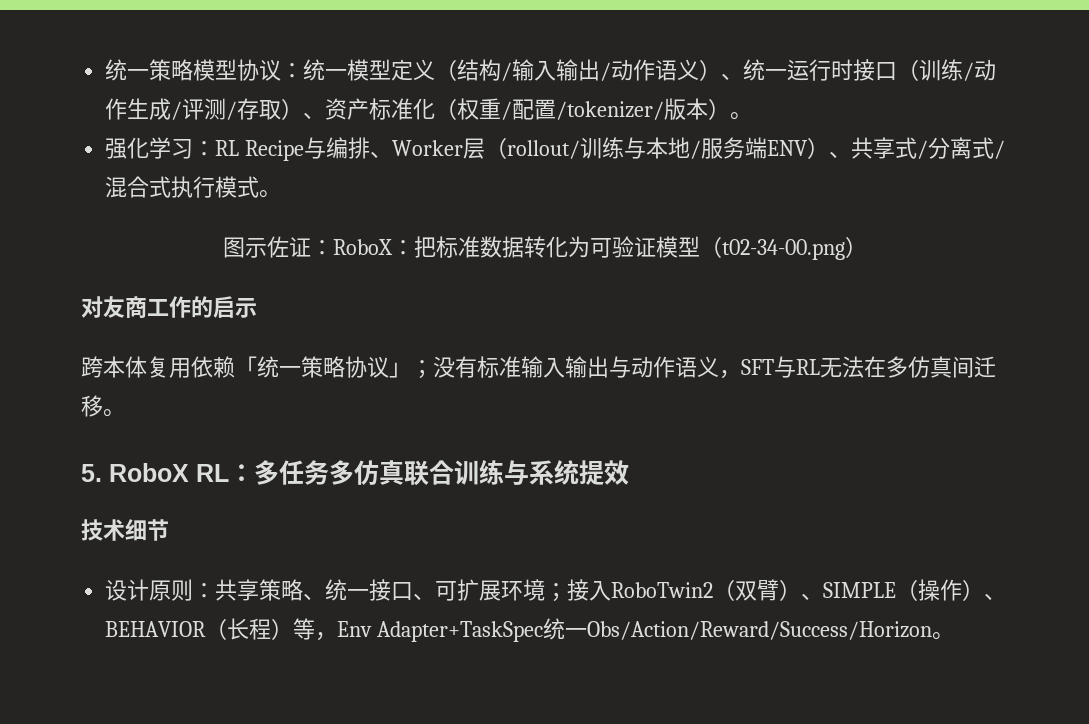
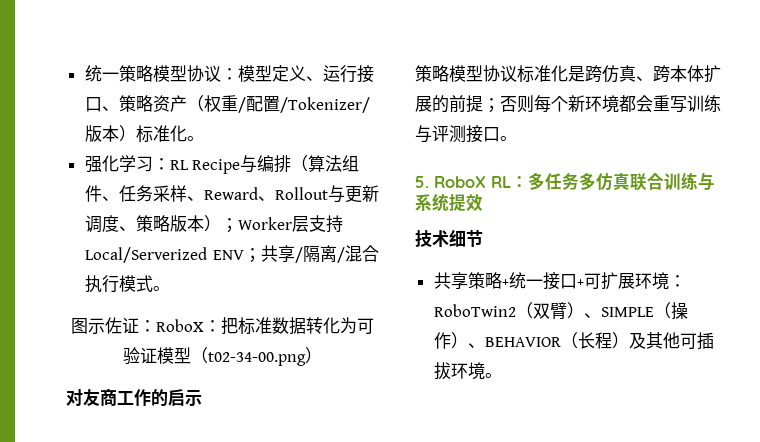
- 统一策略模型协议：统一模型定义（结构/输入输出/动作语义）、统一运行时接口（训练/动作生成/评测/存取）、资产标准化（权重/配置/tokenizer/版本）。
+ 统一策略模型协议：模型定义、运行接口、策略资产（权重/配置/Tokenizer/版本）标准化。
- 强化学习：RL Recipe与编排、Worker层（rollout/训练与本地/服务端ENV）、共享式/分离式/混合式执行模式。
+ 强化学习：RL Recipe与编排（算法组件、任务采样、Reward、Rollout与更新调度、策略版本）；Worker层支持Local/Serverized ENV；共享/隔离/混合执行模式。
- 跨本体复用依赖「统一策略协议」；没有标准输入输出与动作语义，SFT与RL无法在多仿真间迁移。
+ 策略模型协议标准化是跨仿真、跨本体扩展的前提；否则每个新环境都会重写训练与评测接口。
- 设计原则：共享策略、统一接口、可扩展环境；接入RoboTwin2（双臂）、SIMPLE（操作）、BEHAVIOR（长程）等，Env Adapter+TaskSpec统一Obs/Action/Reward/Success/Horizon。
+ 共享策略+统一接口+可扩展环境：RoboTwin2（双臂）、SIMPLE（操作）、BEHAVIOR（长程）及其他可插拔环境。

